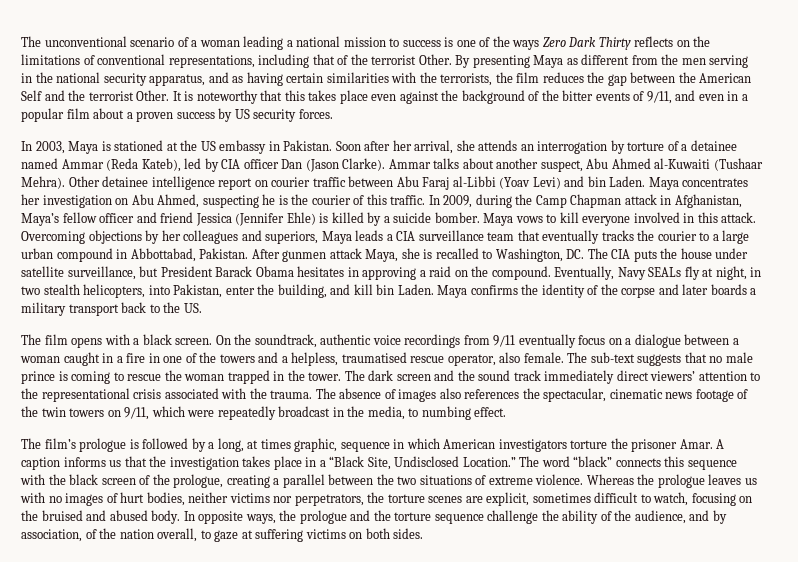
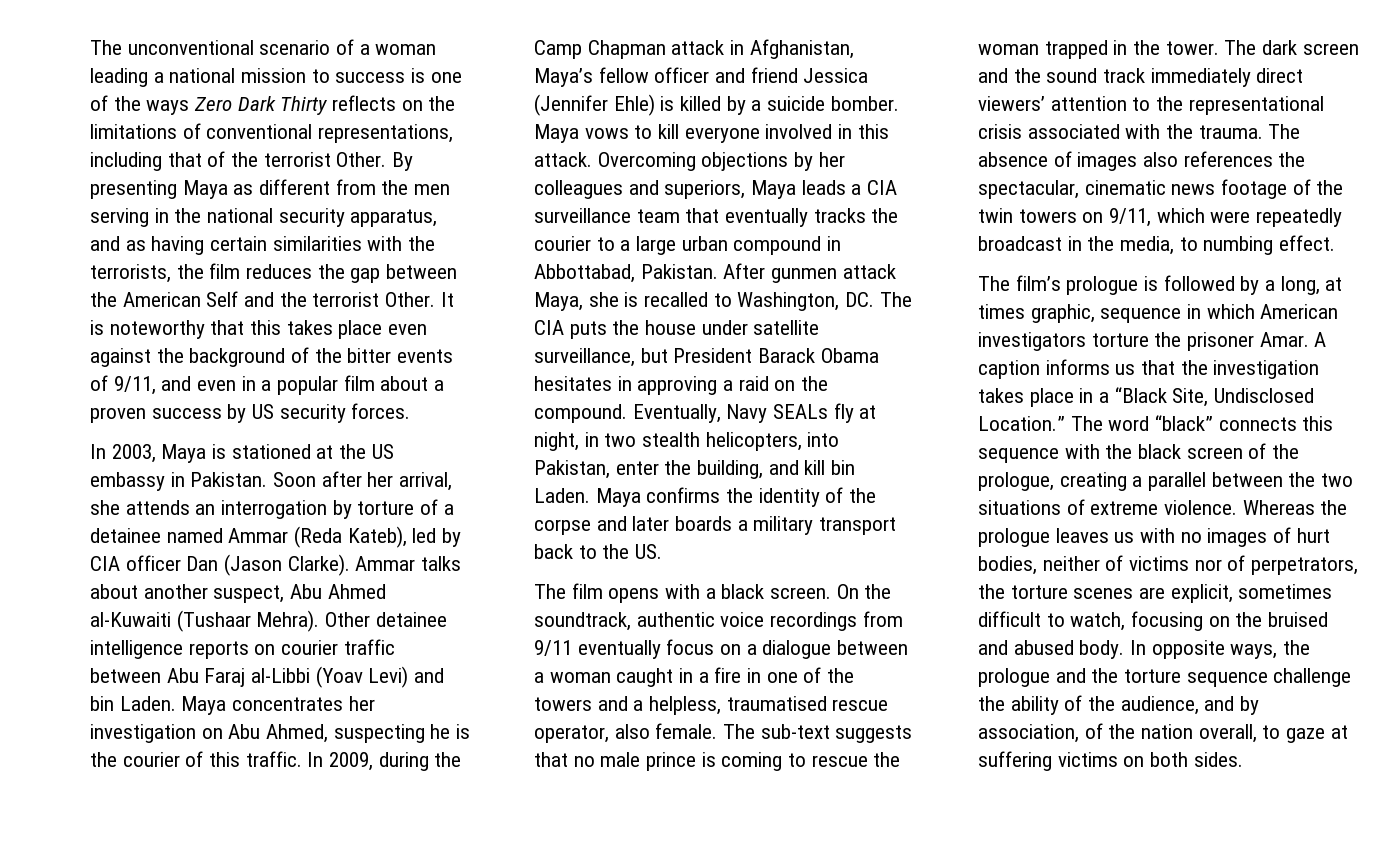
- Other detainee intelligence report on courier traffic between Abu Faraj al-Libbi (Yoav Levi) and bin Laden.
+ Other detainee intelligence reports on courier traffic between Abu Faraj al-Libbi (Yoav Levi) and bin Laden.
- Whereas the prologue leaves us with no images of hurt bodies, neither victims nor perpetrators, the torture scenes are explicit, sometimes difficult to watch, focusing on the bruised and abused body.
+ Whereas the prologue leaves us with no images of hurt bodies, neither of victims nor of perpetrators, the torture scenes are explicit, sometimes difficult to watch, focusing on the bruised and abused body.

